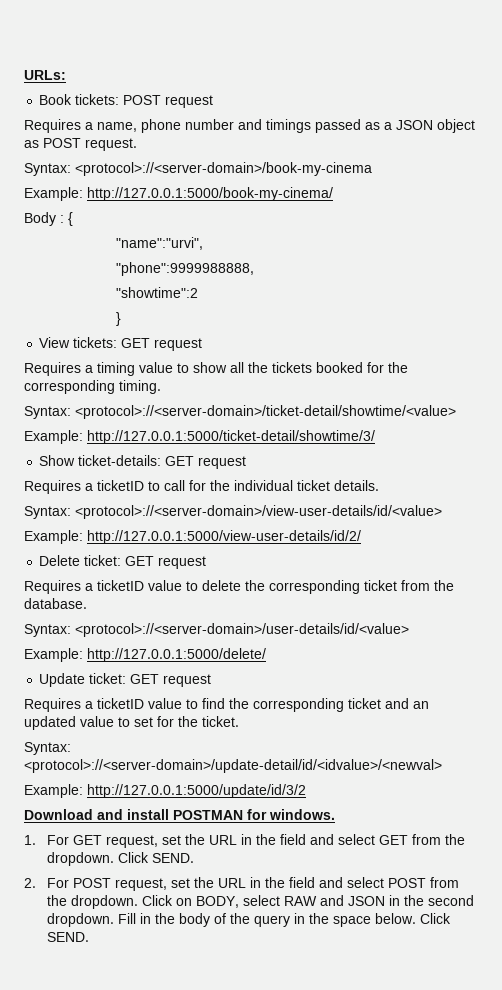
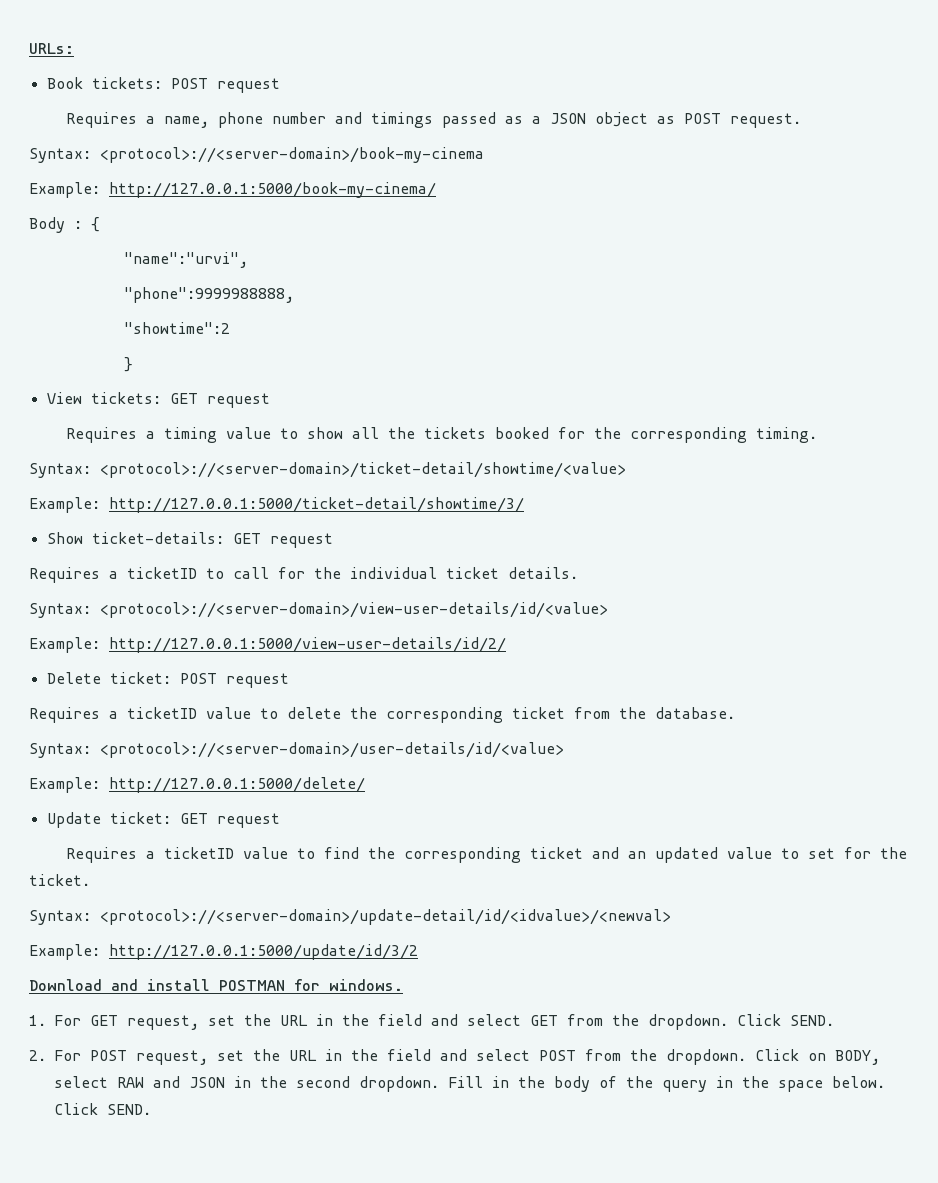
- Delete ticket: GET request
+ Delete ticket: POST request

